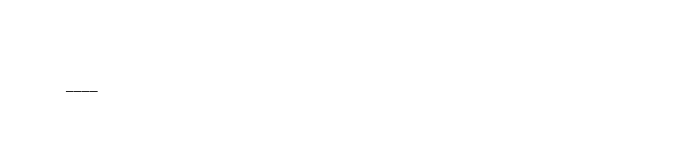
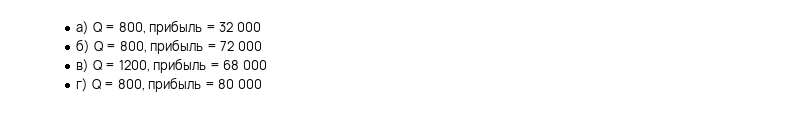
- ____
+ а) Q = 800, прибыль = 32 000
+ б) Q = 800, прибыль = 72 000
+ в) Q = 1200, прибыль = 68 000
+ г) Q = 800, прибыль = 80 000

